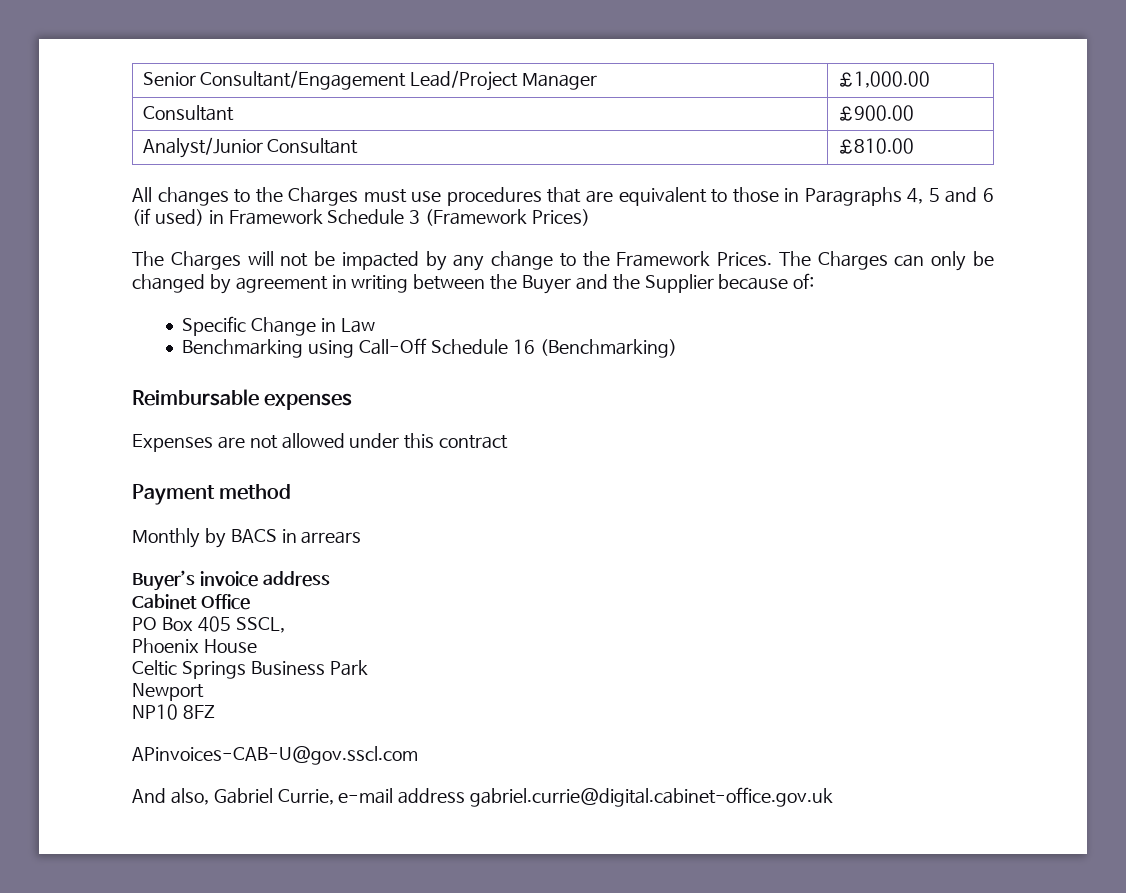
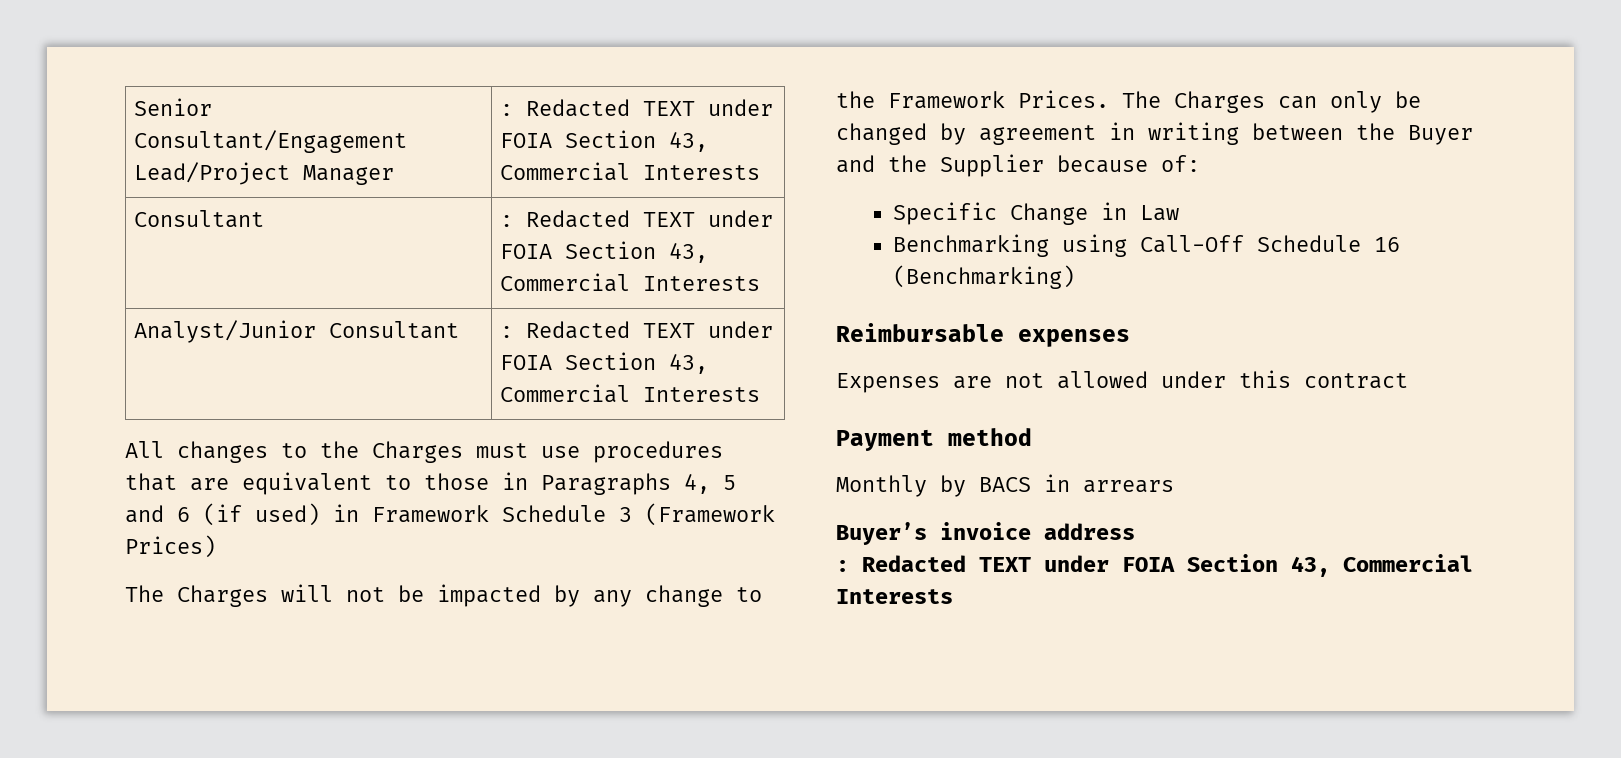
- Senior Consultant/Engagement Lead/Project Manager | £1,000.00
- Consultant | £900.00
- Analyst/Junior Consultant | £810.00
+ Senior Consultant/Engagement Lead/Project Manager | : Redacted TEXT under FOIA Section 43, Commercial Interests
+ Consultant | : Redacted TEXT under FOIA Section 43, Commercial Interests
+ Analyst/Junior Consultant | : Redacted TEXT under FOIA Section 43, Commercial Interests
  Buyer’s invoice address
- Cabinet Office
- PO Box 405 SSCL,
- Phoenix House
- Celtic Springs Business Park
- Newport
- NP10 8FZ
- APinvoices-CAB-U@gov.sscl.com
- And also, Gabriel Currie, e-mail address gabriel.currie@digital.cabinet-office.gov.uk
+ : Redacted TEXT under FOIA Section 43, Commercial Interests

